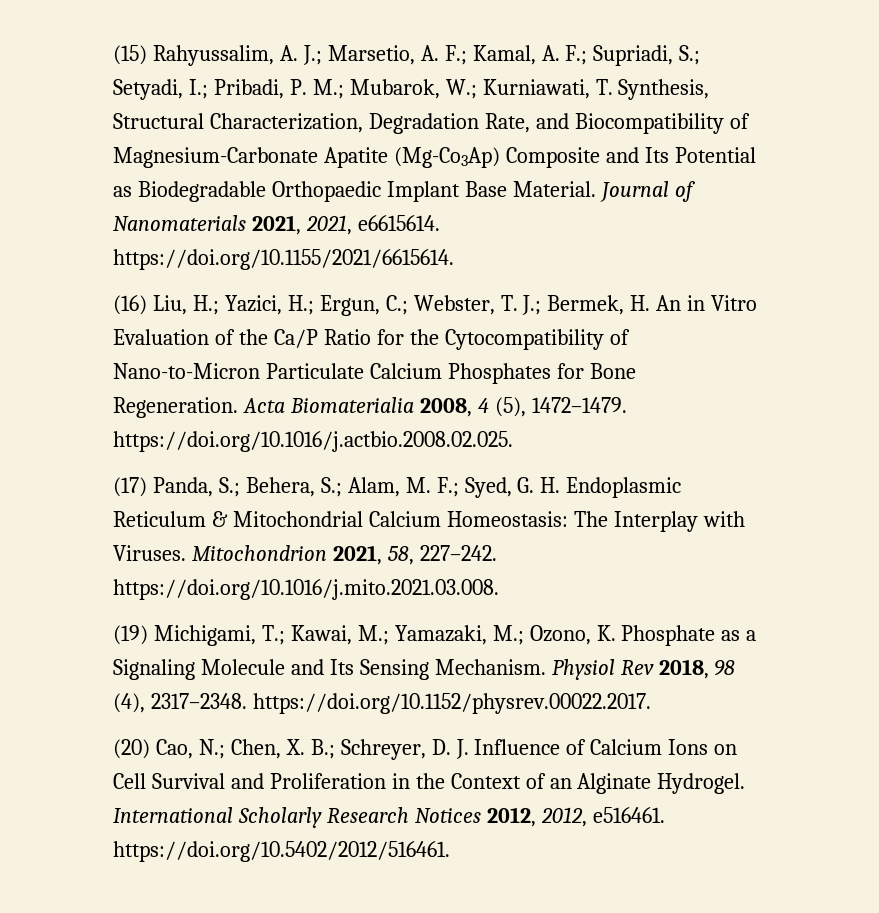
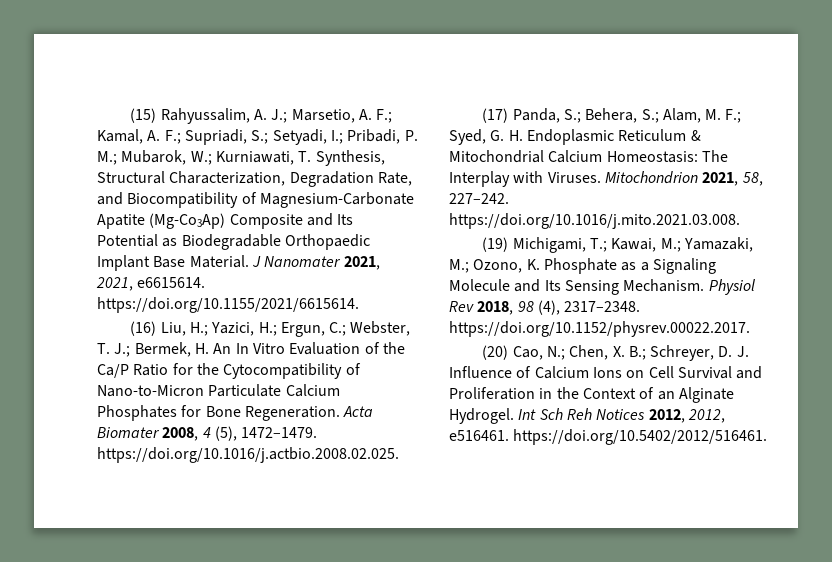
- Journal of Nanomaterials 2021, 2021, e6615614. https://doi.org/10.1155/2021/6615614.
+ J Nanomater 2021, 2021, e6615614. https://doi.org/10.1155/2021/6615614.
- (16) Liu, H.; Yazici, H.; Ergun, C.; Webster, T. J.; Bermek, H. An in Vitro Evaluation of the Ca/P Ratio for the Cytocompatibility of Nano-to-Micron Particulate Calcium Phosphates for Bone Regeneration.
+ (16) Liu, H.; Yazici, H.; Ergun, C.; Webster, T. J.; Bermek, H. An In Vitro Evaluation of the Ca/P Ratio for the Cytocompatibility of Nano-to-Micron Particulate Calcium Phosphates for Bone Regeneration.
- Acta Biomaterialia 2008, 4 (5), 1472–1479. https://doi.org/10.1016/j.actbio.2008.02.025.
+ Acta Biomater 2008, 4 (5), 1472–1479. https://doi.org/10.1016/j.actbio.2008.02.025.
- International Scholarly Research Notices 2012, 2012, e516461. https://doi.org/10.5402/2012/516461.
+ Int Sch Reh Notices 2012, 2012, e516461. https://doi.org/10.5402/2012/516461.

